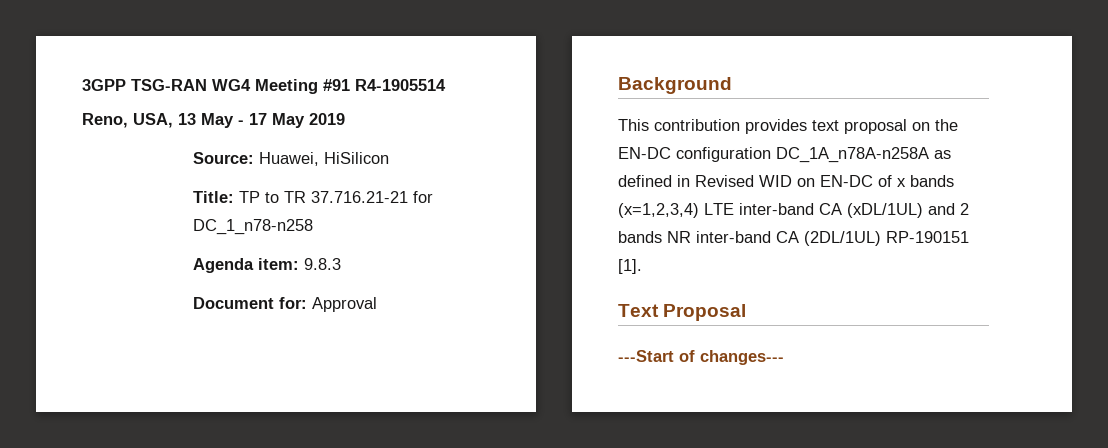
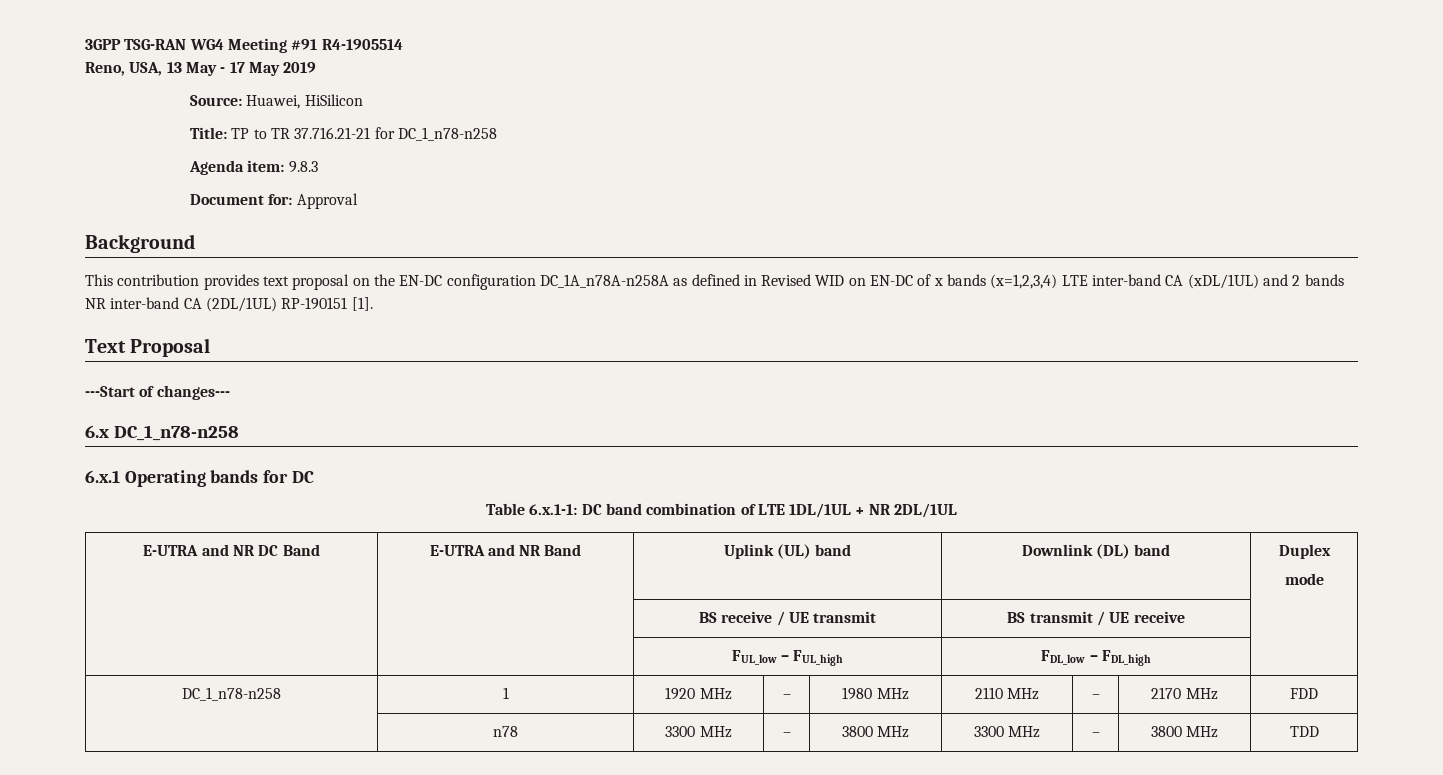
+ 6.x DC_1_n78-n258
+ 6.x.1 Operating bands for DC
+ Table 6.x.1-1: DC band combination of LTE 1DL/1UL + NR 2DL/1UL
+ E-UTRA and NR DC Band | E-UTRA and NR Band | Uplink (UL) band | Downlink (DL) band | Duplex
+ mode
+ | | BS receive / UE transmit | BS transmit / UE receive |
+ | | FUL_low – FUL_high | FDL_low – FDL_high |
+ DC_1_n78-n258 | 1 | 1920 MHz | – | 1980 MHz | 2110 MHz | – | 2170 MHz | FDD
+ | n78 | 3300 MHz | – | 3800 MHz | 3300 MHz | – | 3800 MHz | TDD

